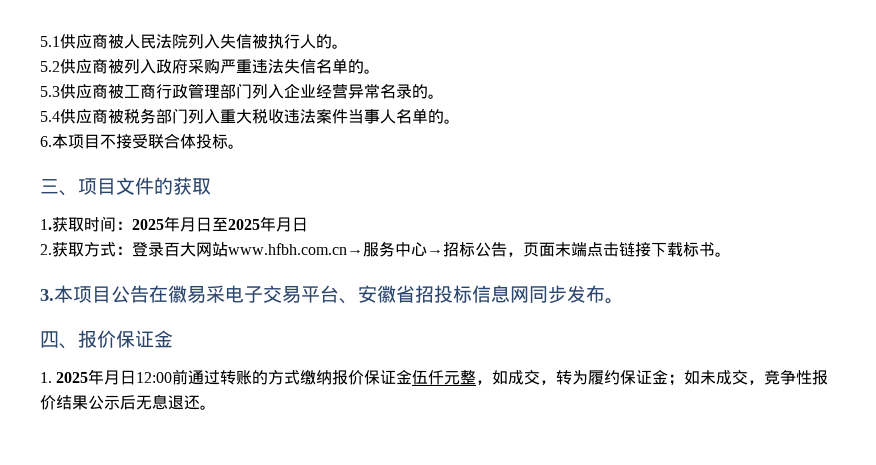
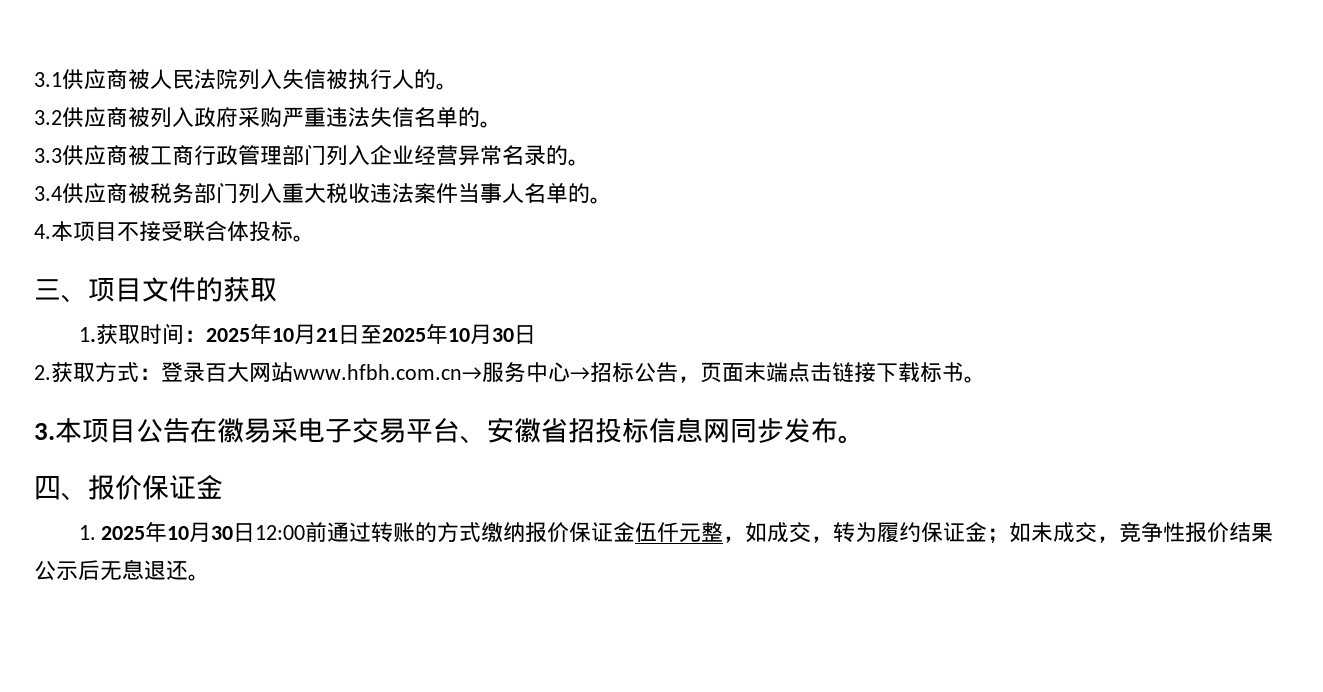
- 5.1供应商被人民法院列入失信被执行人的。
+ 3.1供应商被人民法院列入失信被执行人的。
- 5.2供应商被列入政府采购严重违法失信名单的。
+ 3.2供应商被列入政府采购严重违法失信名单的。
- 5.3供应商被工商行政管理部门列入企业经营异常名录的。
+ 3.3供应商被工商行政管理部门列入企业经营异常名录的。
- 5.4供应商被税务部门列入重大税收违法案件当事人名单的。
+ 3.4供应商被税务部门列入重大税收违法案件当事人名单的。
- 6.本项目不接受联合体投标。
+ 4.本项目不接受联合体投标。
- 1.获取时间：2025年月日至2025年月日
+ 1.获取时间：2025年10月21日至2025年10月30日
- 1. 2025年月日12:00前通过转账的方式缴纳报价保证金伍仟元整，如成交，转为履约保证金；如未成交，竞争性报价结果公示后无息退还。
+ 1. 2025年10月30日12:00前通过转账的方式缴纳报价保证金伍仟元整，如成交，转为履约保证金；如未成交，竞争性报价结果公示后无息退还。

